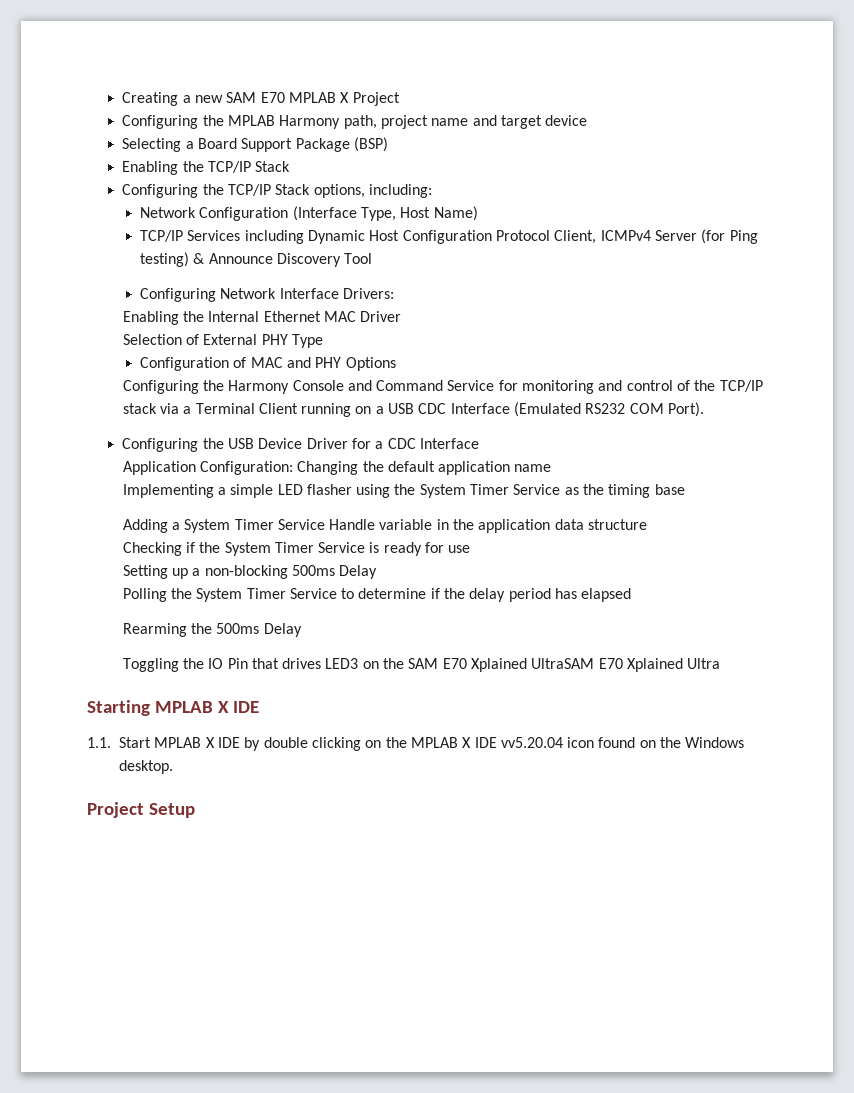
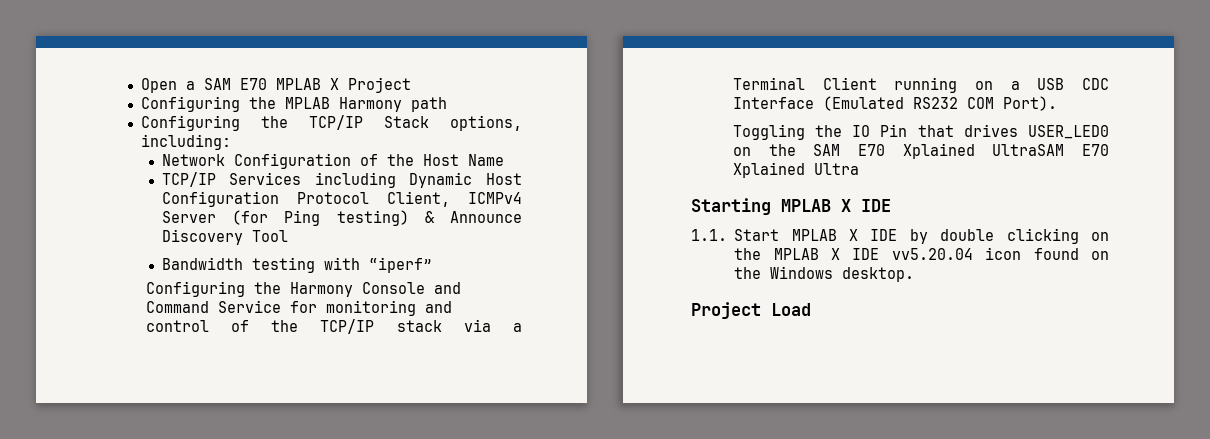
- Creating a new SAM E70 MPLAB X Project
+ Open a SAM E70 MPLAB X Project
- Configuring the MPLAB Harmony path, project name and target device
- Selecting a Board Support Package (BSP)
- Enabling the TCP/IP Stack
+ Configuring the MPLAB Harmony path
- Network Configuration (Interface Type, Host Name)
+ Network Configuration of the Host Name
- Configuring Network Interface Drivers:
- Enabling the Internal Ethernet MAC Driver
- Selection of External PHY Type
- Configuration of MAC and PHY Options
+ Bandwidth testing with “iperf”
- Configuring the USB Device Driver for a CDC Interface
- Application Configuration: Changing the default application name
- Implementing a simple LED flasher using the System Timer Service as the timing base
- Adding a System Timer Service Handle variable in the application data structure
- Checking if the System Timer Service is ready for use
- Setting up a non-blocking 500ms Delay
- Polling the System Timer Service to determine if the delay period has elapsed
- Rearming the 500ms Delay
- Toggling the IO Pin that drives LED3 on the SAM E70 Xplained UltraSAM E70 Xplained Ultra
+ Toggling the IO Pin that drives USER_LED0 on the SAM E70 Xplained UltraSAM E70 Xplained Ultra
- Project Setup
+ Project Load

